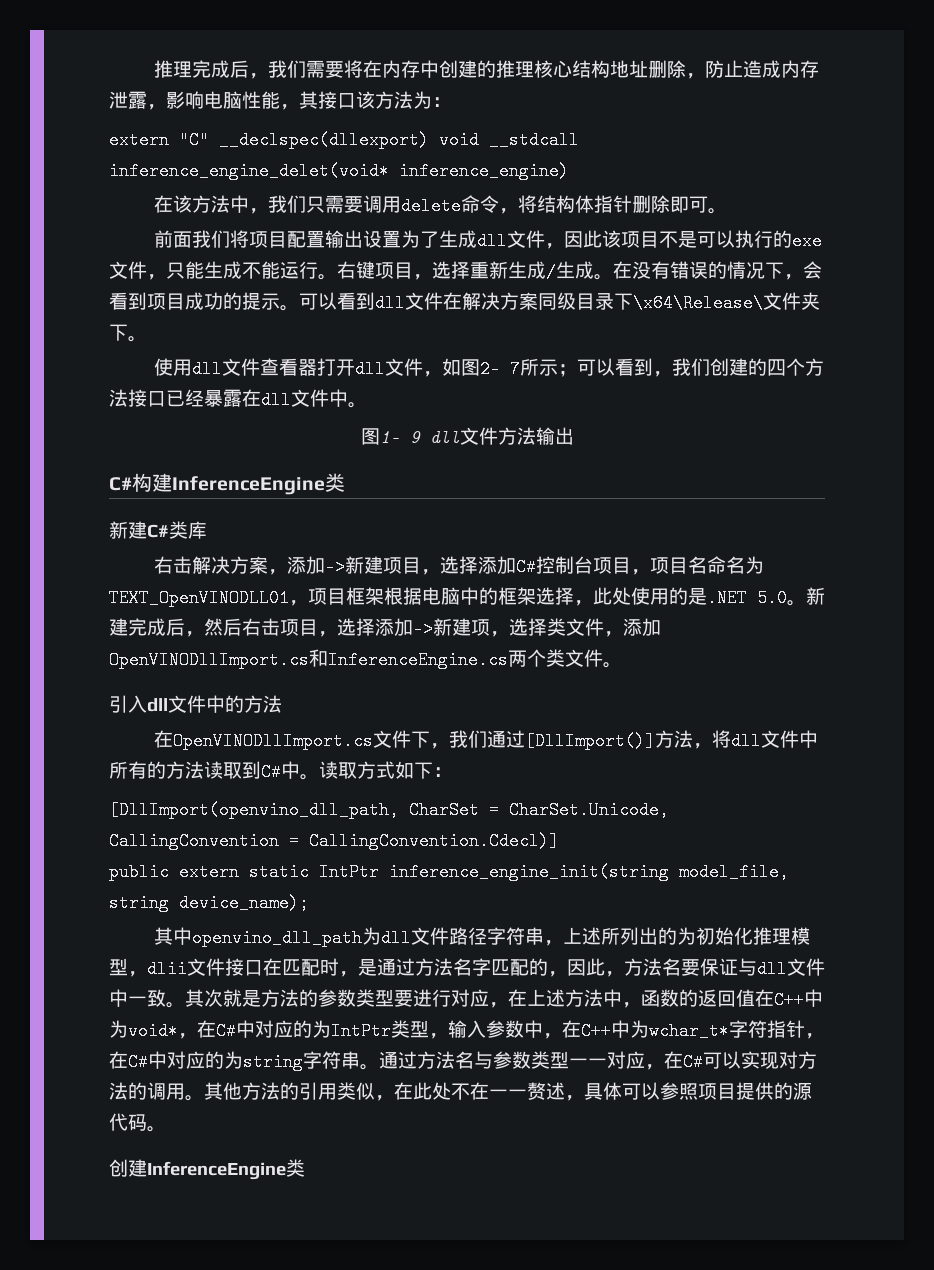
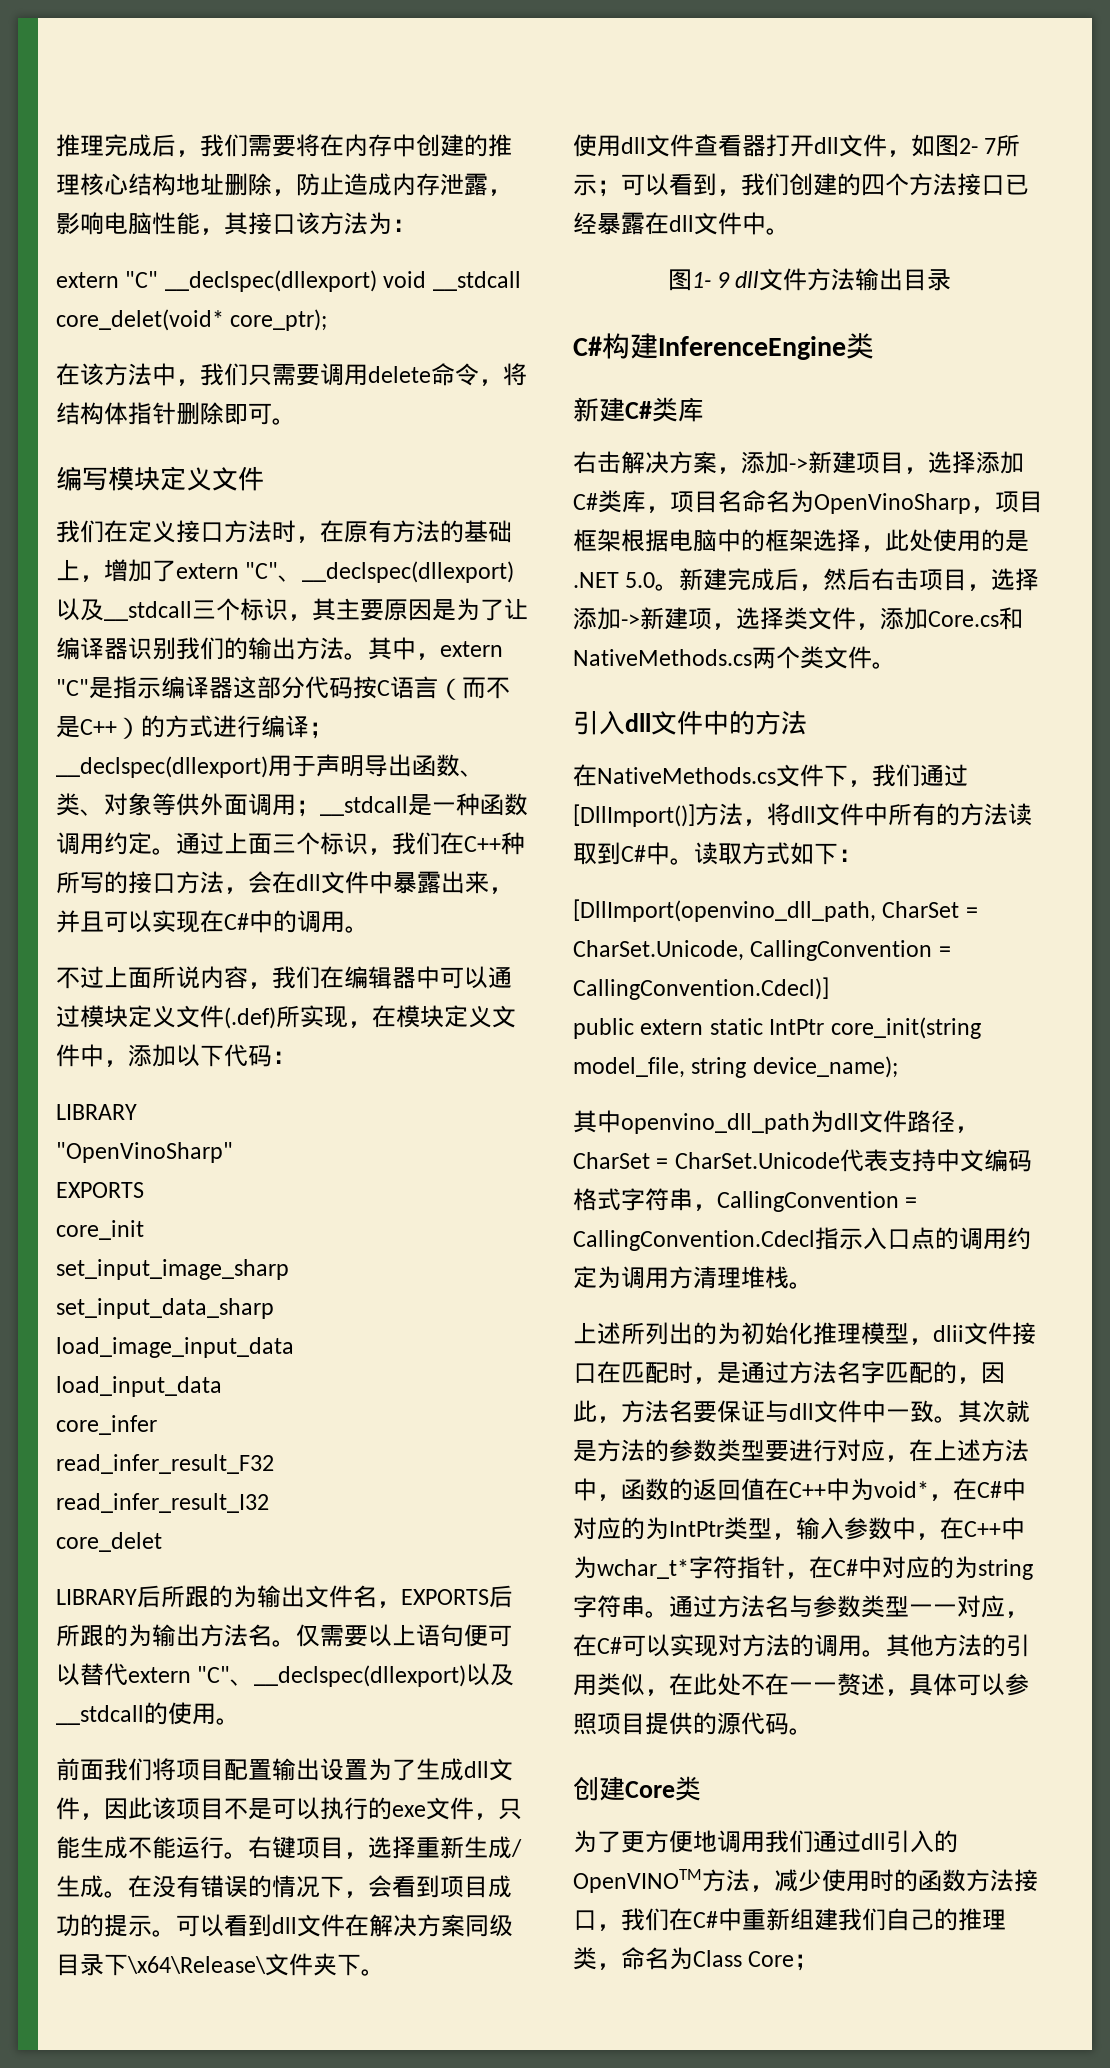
- extern "C" __declspec(dllexport) void __stdcall inference_engine_delet(void* inference_engine)
+ extern "C" __declspec(dllexport) void __stdcall core_delet(void* core_ptr);
+ 编写模块定义文件
+ 我们在定义接口方法时，在原有方法的基础上，增加了extern "C"、__declspec(dllexport)以及__stdcall三个标识，其主要原因是为了让编译器识别我们的输出方法。其中，extern "C"是指示编译器这部分代码按C语言（而不是C++）的方式进行编译；__declspec(dllexport)用于声明导出函数、类、对象等供外面调用；__stdcall是一种函数调用约定。通过上面三个标识，我们在C++种所写的接口方法，会在dll文件中暴露出来，并且可以实现在C#中的调用。
+ 不过上面所说内容，我们在编辑器中可以通过模块定义文件(.def)所实现，在模块定义文件中，添加以下代码：
+ LIBRARY
+ "OpenVinoSharp"
+ EXPORTS
+ core_init
+ set_input_image_sharp
+ set_input_data_sharp
+ load_image_input_data
+ load_input_data
+ core_infer
+ read_infer_result_F32
+ read_infer_result_I32
+ core_delet
+ LIBRARY后所跟的为输出文件名，EXPORTS后所跟的为输出方法名。仅需要以上语句便可以替代extern "C"、__declspec(dllexport)以及__stdcall的使用。
- 图1- 9 dll文件方法输出
+ 图1- 9 dll文件方法输出目录
- 右击解决方案，添加->新建项目，选择添加C#控制台项目，项目名命名为TEXT_OpenVINODLL01，项目框架根据电脑中的框架选择，此处使用的是.NET 5.0。
+ 右击解决方案，添加->新建项目，选择添加C#类库，项目名命名为OpenVinoSharp，项目框架根据电脑中的框架选择，此处使用的是.NET 5.0。
- 新建完成后，然后右击项目，选择添加->新建项，选择类文件，添加OpenVINODllImport.cs和InferenceEngine.cs两个类文件。
+ 新建完成后，然后右击项目，选择添加->新建项，选择类文件，添加Core.cs和NativeMethods.cs两个类文件。
- 在OpenVINODllImport.cs文件下，我们通过[DllImport()]方法，将dll文件中所有的方法读取到C#中。
+ 在NativeMethods.cs文件下，我们通过[DllImport()]方法，将dll文件中所有的方法读取到C#中。
- public extern static IntPtr inference_engine_init(string model_file, string device_name);
+ public extern static IntPtr core_init(string model_file, string device_name);
- 其中openvino_dll_path为dll文件路径字符串，上述所列出的为初始化推理模型，dlii文件接口在匹配时，是通过方法名字匹配的，因此，方法名要保证与dll文件中一致。
+ 其中openvino_dll_path为dll文件路径，CharSet = CharSet.Unicode代表支持中文编码格式字符串，CallingConvention = CallingConvention.Cdecl指示入口点的调用约定为调用方清理堆栈。
+ 上述所列出的为初始化推理模型，dlii文件接口在匹配时，是通过方法名字匹配的，因此，方法名要保证与dll文件中一致。
- 创建InferenceEngine类
+ 创建Core类
+ 为了更方便地调用我们通过dll引入的OpenVINOTM方法，减少使用时的函数方法接口，我们在C#中重新组建我们自己的推理类，命名为Class Core；

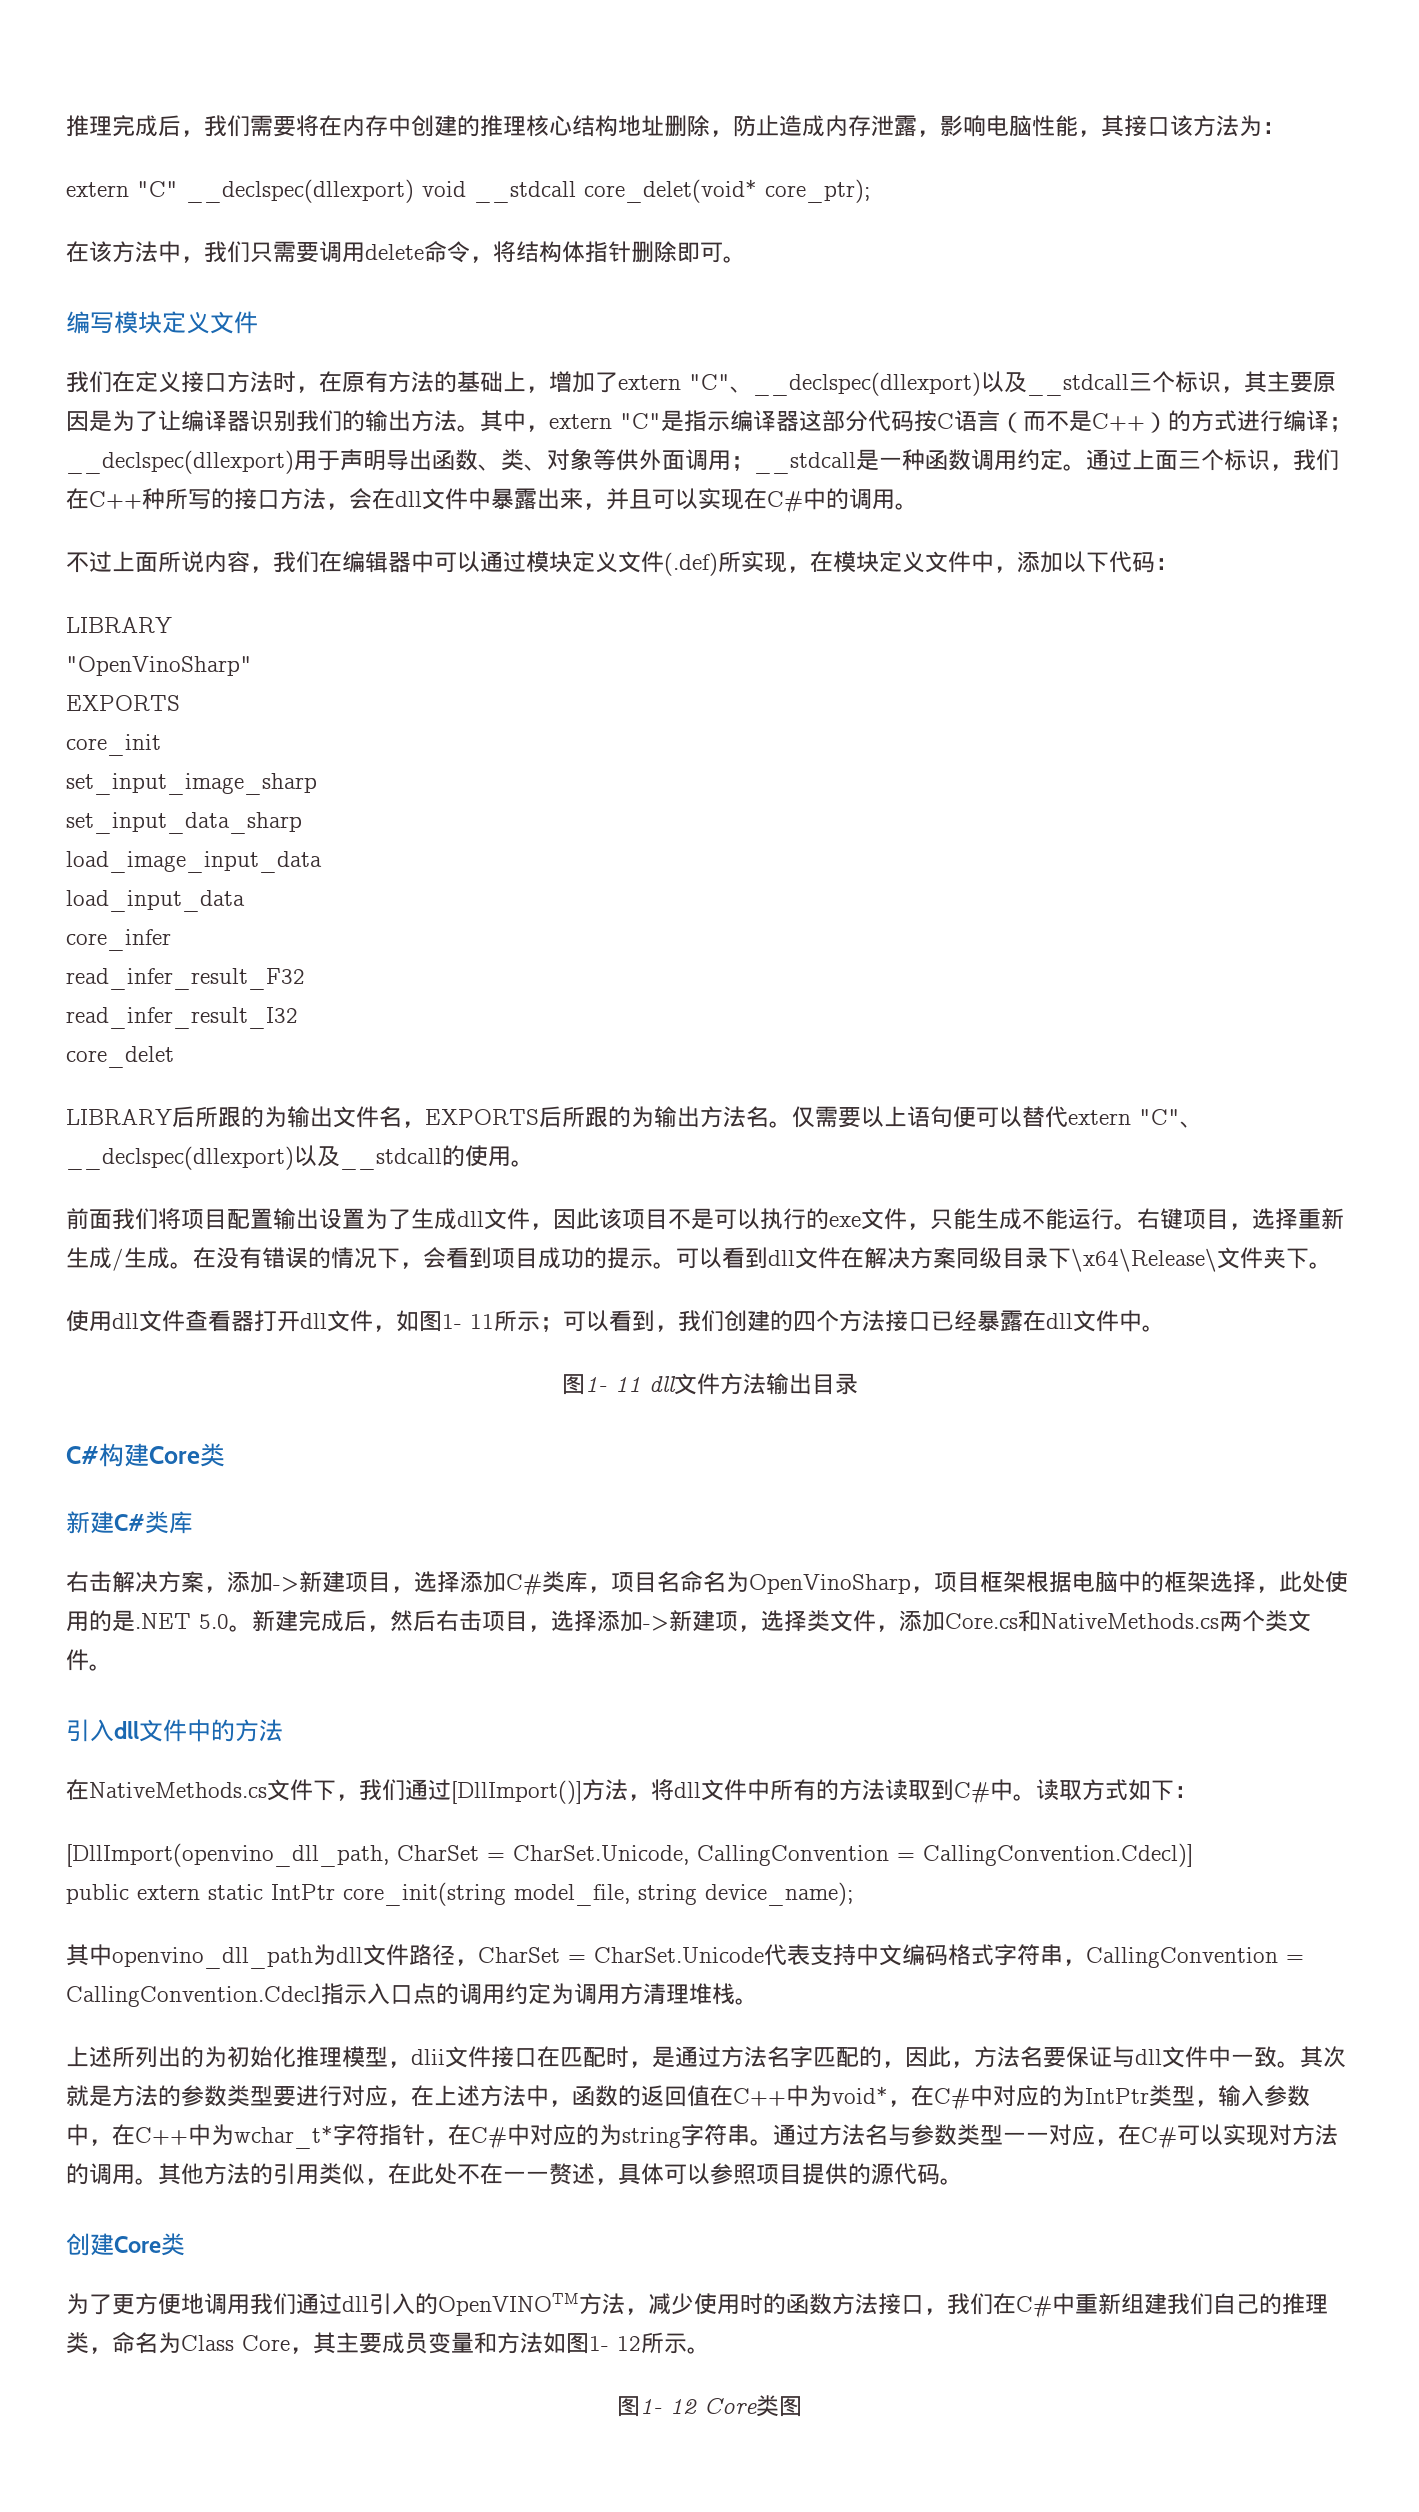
- 使用dll文件查看器打开dll文件，如图2- 7所示；可以看到，我们创建的四个方法接口已经暴露在dll文件中。
+ 使用dll文件查看器打开dll文件，如图1- 11所示；可以看到，我们创建的四个方法接口已经暴露在dll文件中。
- 图1- 9 dll文件方法输出目录
+ 图1- 11 dll文件方法输出目录
- C#构建InferenceEngine类
+ C#构建Core类
- 为了更方便地调用我们通过dll引入的OpenVINOTM方法，减少使用时的函数方法接口，我们在C#中重新组建我们自己的推理类，命名为Class Core；
+ 为了更方便地调用我们通过dll引入的OpenVINOTM方法，减少使用时的函数方法接口，我们在C#中重新组建我们自己的推理类，命名为Class Core，其主要成员变量和方法如图1- 12所示。
+ 图1- 12 Core类图

